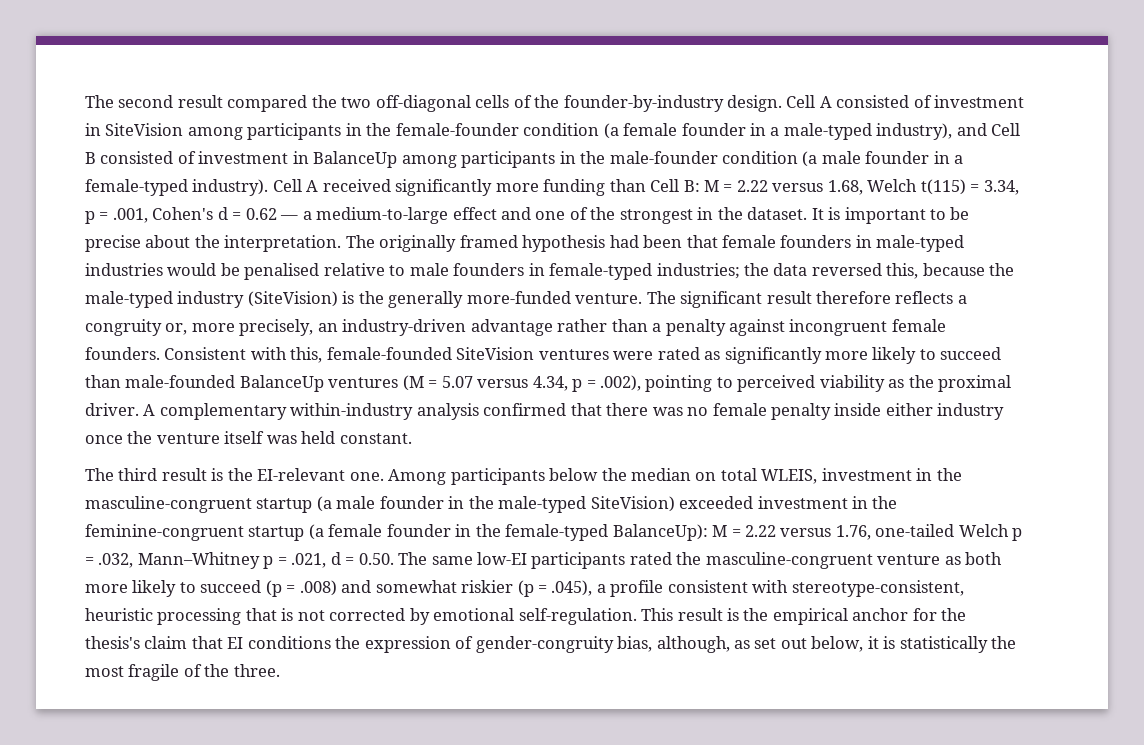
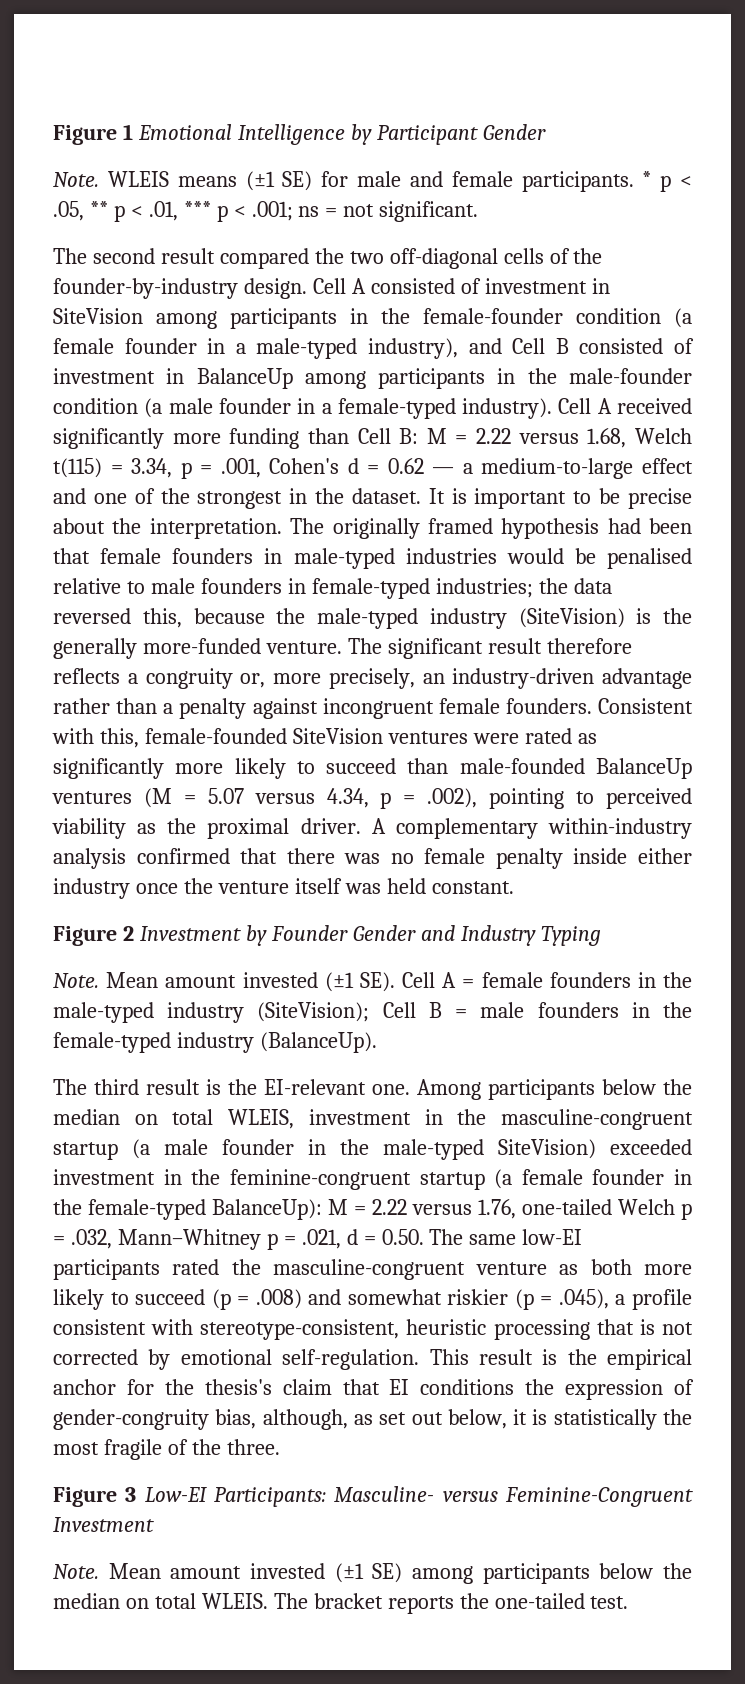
+ Figure 1 Emotional Intelligence by Participant Gender
+ Note. WLEIS means (±1 SE) for male and female participants. * p < .05, ** p < .01, *** p < .001; ns = not significant.
+ Figure 2 Investment by Founder Gender and Industry Typing
+ Note. Mean amount invested (±1 SE). Cell A = female founders in the male-typed industry (SiteVision); Cell B = male founders in the female-typed industry (BalanceUp).
+ Figure 3 Low-EI Participants: Masculine- versus Feminine-Congruent Investment
+ Note. Mean amount invested (±1 SE) among participants below the median on total WLEIS. The bracket reports the one-tailed test.

